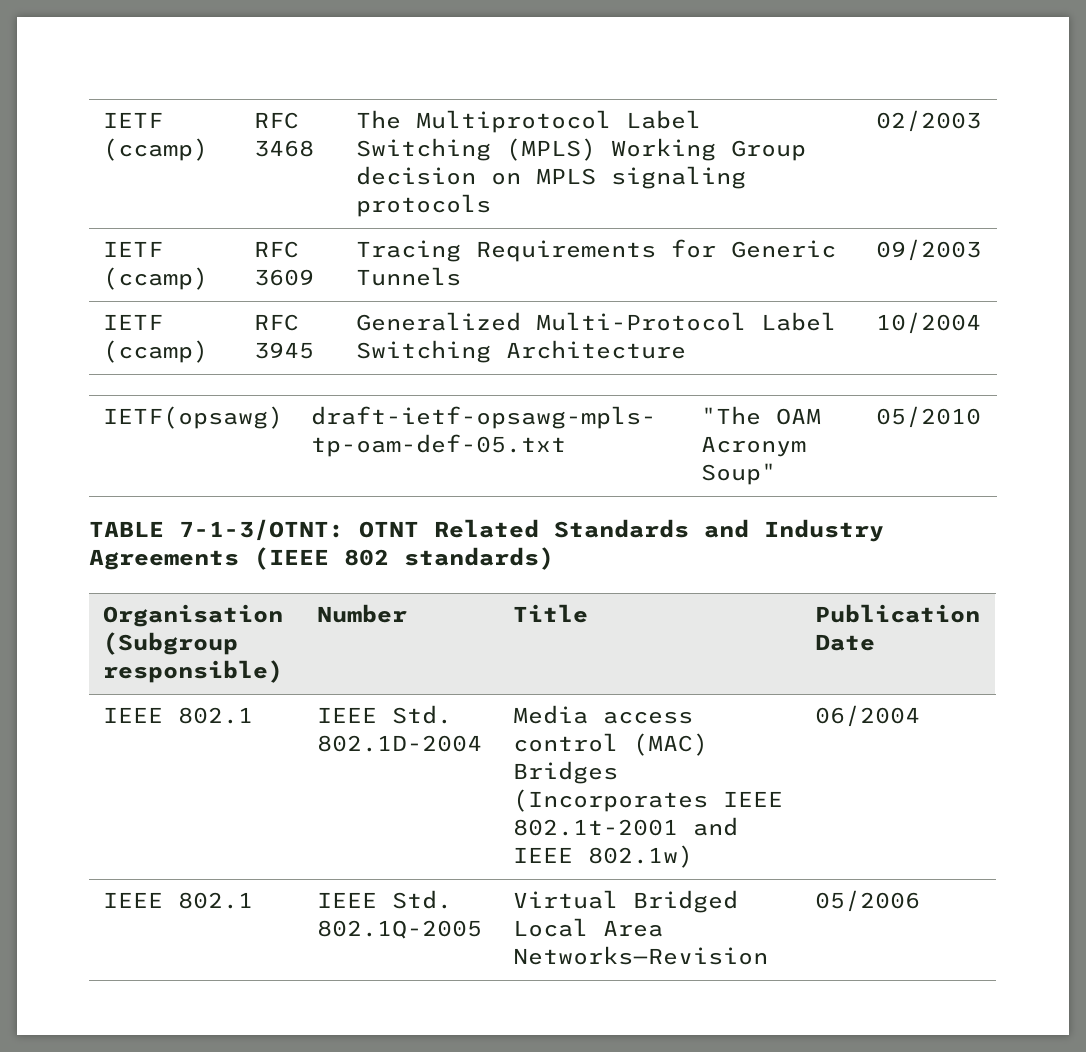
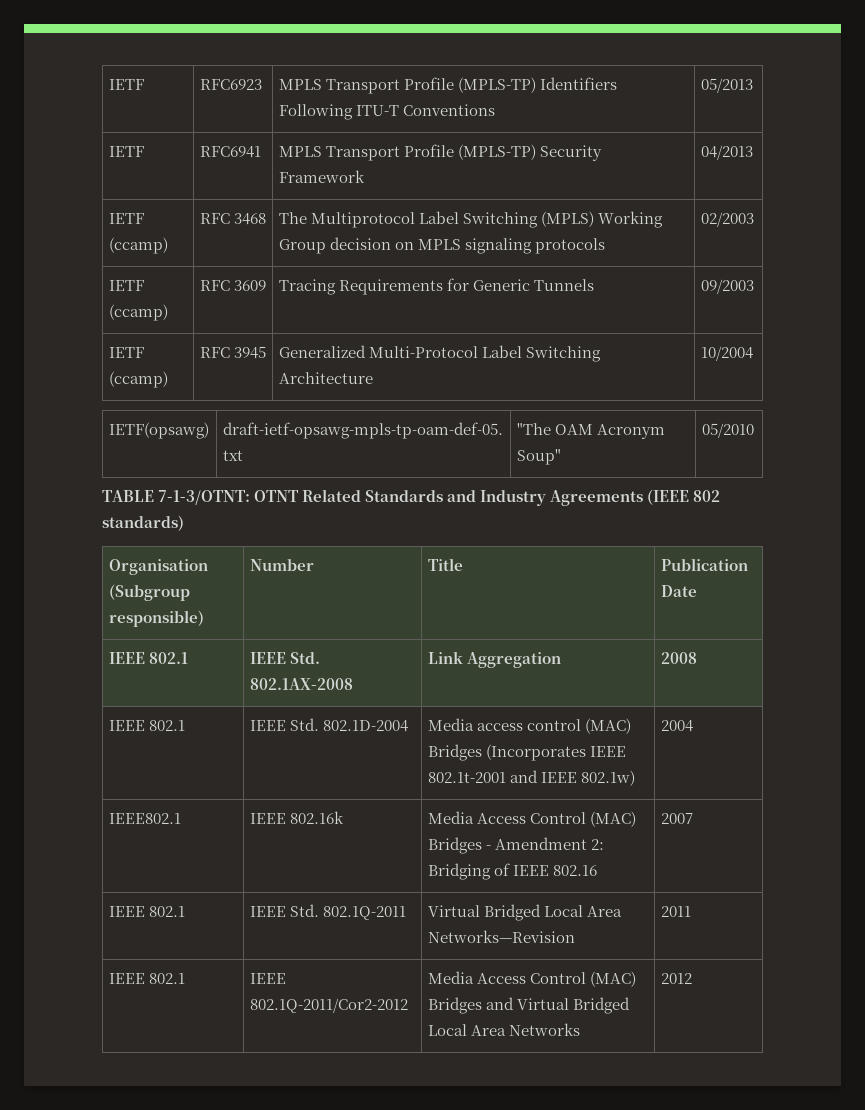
+ IETF | RFC6923 | MPLS Transport Profile (MPLS-TP) Identifiers Following ITU-T Conventions | 05/2013
+ IETF | RFC6941 | MPLS Transport Profile (MPLS-TP) Security Framework | 04/2013
+ IEEE 802.1 | IEEE Std. 802.1AX-2008 | Link Aggregation | 2008
- IEEE 802.1 | IEEE Std. 802.1D-2004 | Media access control (MAC) Bridges (Incorporates IEEE 802.1t-2001 and IEEE 802.1w) | 06/2004
- IEEE 802.1 | IEEE Std. 802.1Q-2005 | Virtual Bridged Local Area Networks—Revision | 05/2006
+ IEEE 802.1 | IEEE Std. 802.1D-2004 | Media access control (MAC) Bridges (Incorporates IEEE 802.1t-2001 and IEEE 802.1w) | 2004
+ IEEE802.1 | IEEE 802.16k | Media Access Control (MAC) Bridges - Amendment 2: Bridging of IEEE 802.16 | 2007
+ IEEE 802.1 | IEEE Std. 802.1Q-2011 | Virtual Bridged Local Area Networks—Revision | 2011
+ IEEE 802.1 | IEEE 802.1Q-2011/Cor2-2012 | Media Access Control (MAC) Bridges and Virtual Bridged Local Area Networks | 2012

